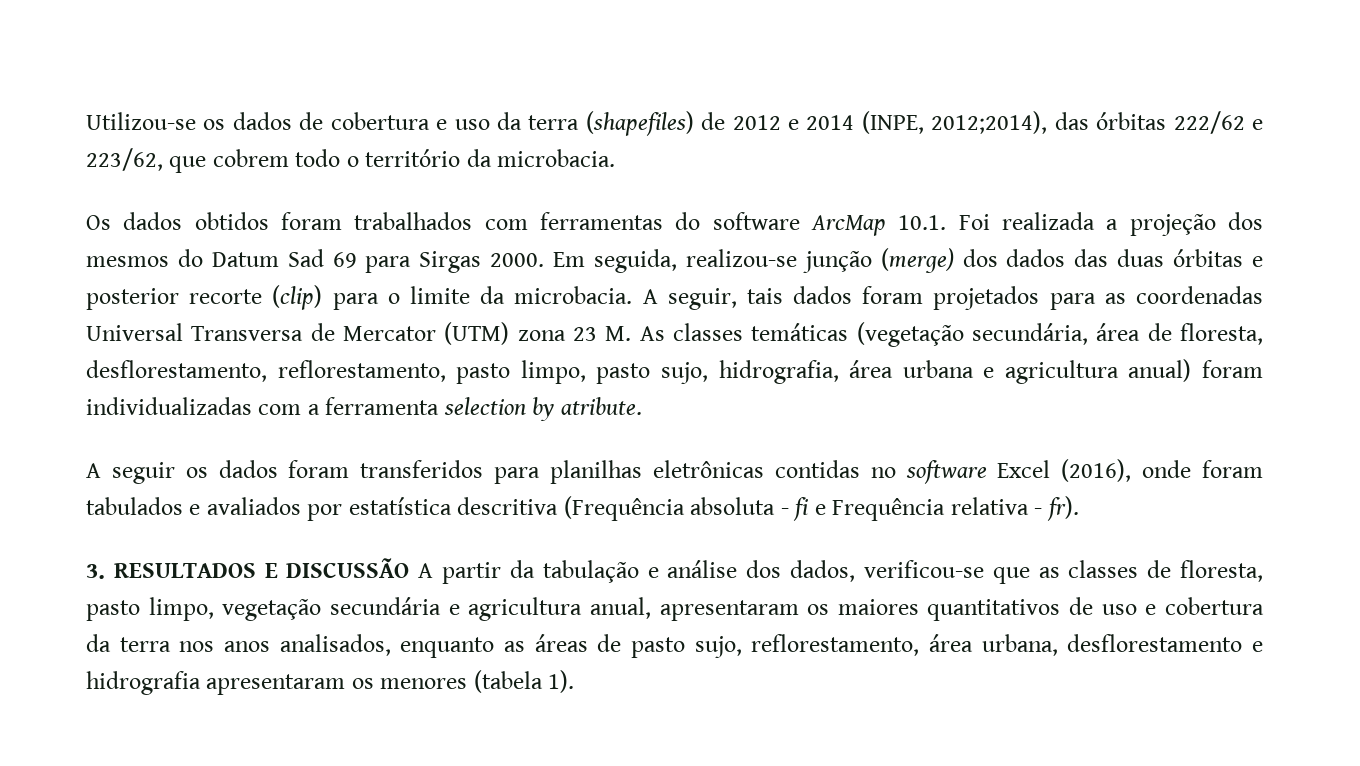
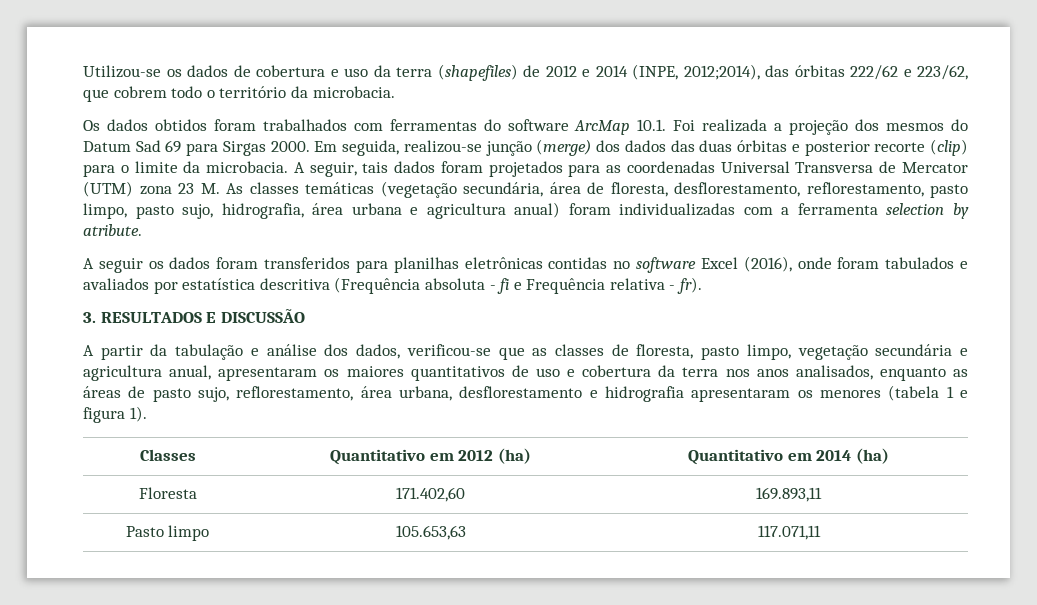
- 3. RESULTADOS E DISCUSSÃO A partir da tabulação e análise dos dados, verificou-se que as classes de floresta, pasto limpo, vegetação secundária e agricultura anual, apresentaram os maiores quantitativos de uso e cobertura da terra nos anos analisados, enquanto as áreas de pasto sujo, reflorestamento, área urbana, desflorestamento e hidrografia apresentaram os menores (tabela 1).
+ 3. RESULTADOS E DISCUSSÃO
+ A partir da tabulação e análise dos dados, verificou-se que as classes de floresta, pasto limpo, vegetação secundária e agricultura anual, apresentaram os maiores quantitativos de uso e cobertura da terra nos anos analisados, enquanto as áreas de pasto sujo, reflorestamento, área urbana, desflorestamento e hidrografia apresentaram os menores (tabela 1 e figura 1).
+ Classes | Quantitativo em 2012 (ha) | Quantitativo em 2014 (ha)
+ Floresta | 171.402,60 | 169.893,11
+ Pasto limpo | 105.653,63 | 117.071,11

